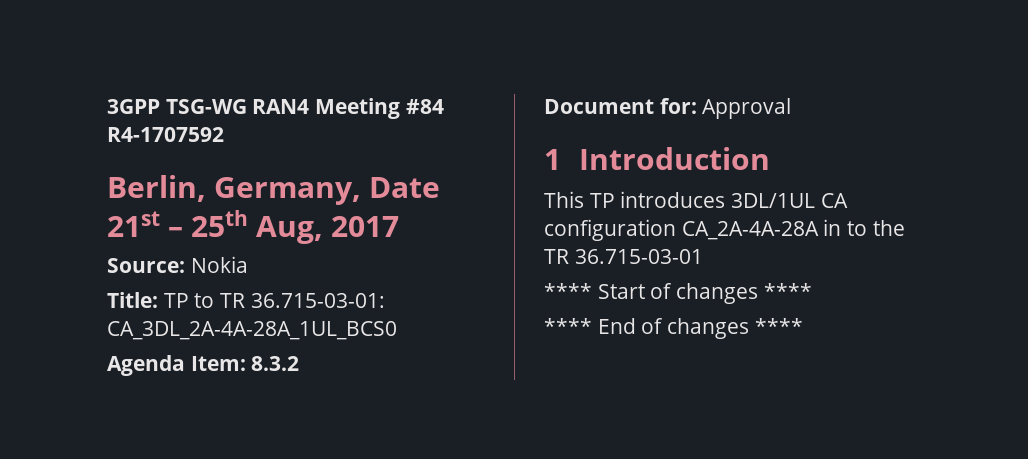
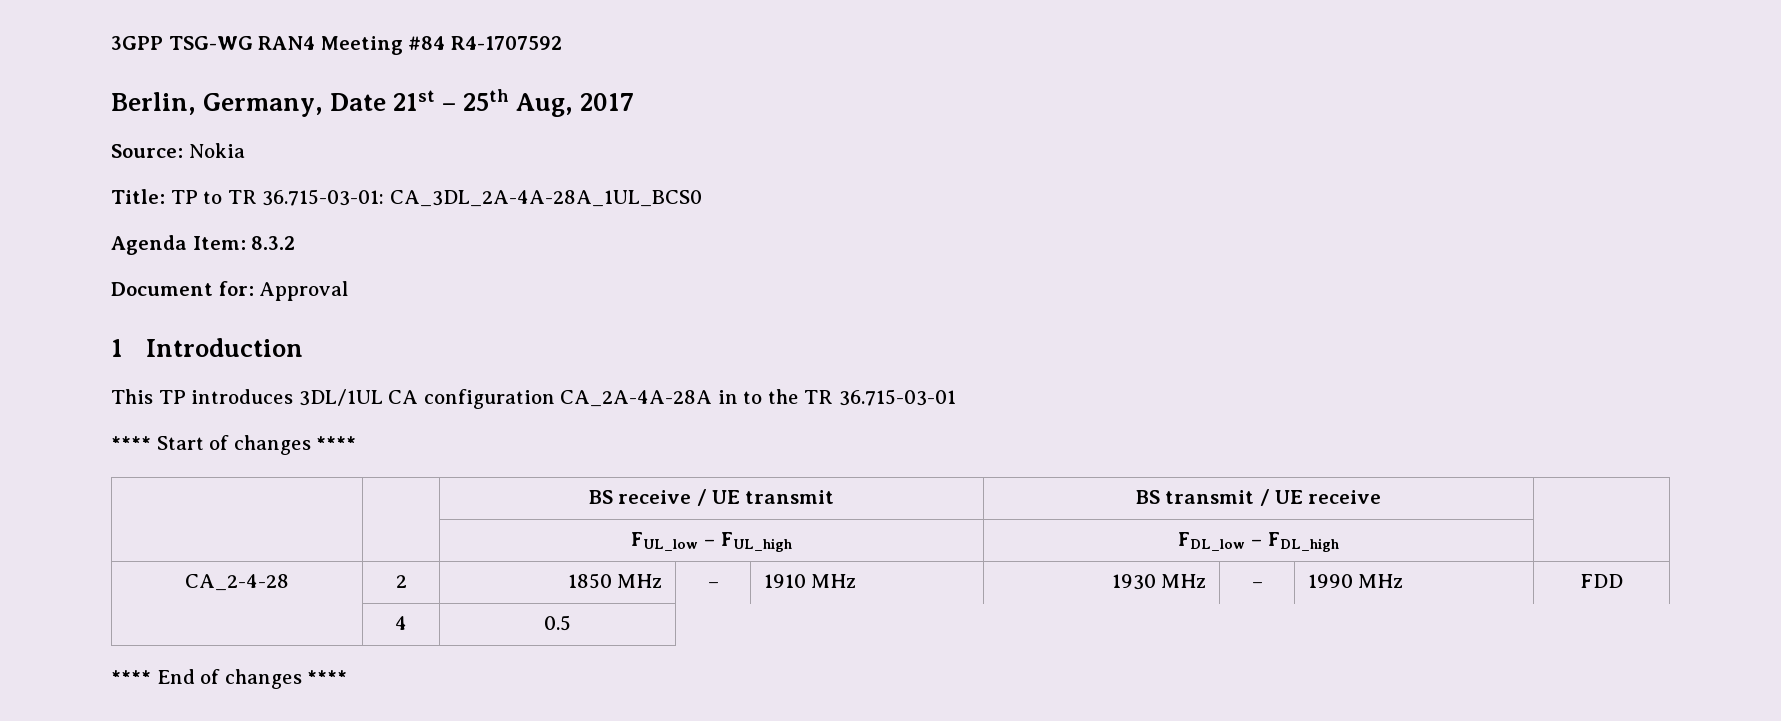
+ | | BS receive / UE transmit | BS transmit / UE receive |
+ | | FUL_low – FUL_high | FDL_low – FDL_high |
+ CA_2-4-28 | 2 | 1850 MHz | – | 1910 MHz | 1930 MHz | – | 1990 MHz | FDD
+ | 4 | 0.5

